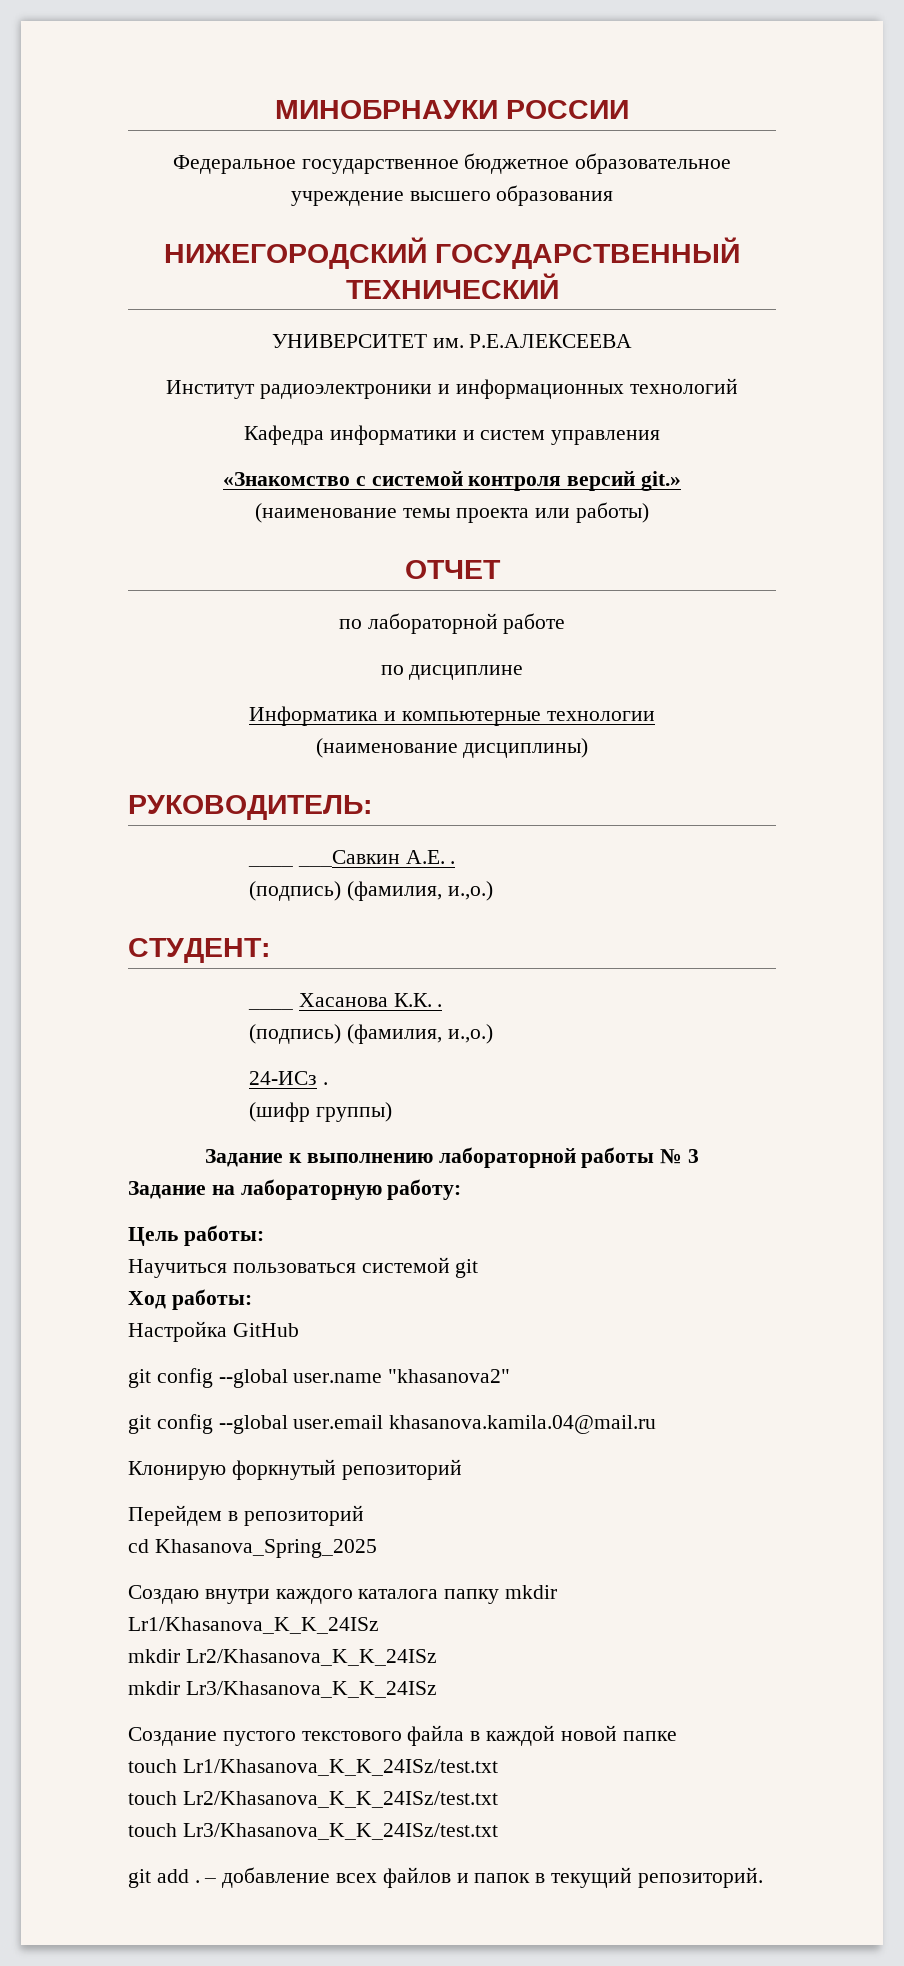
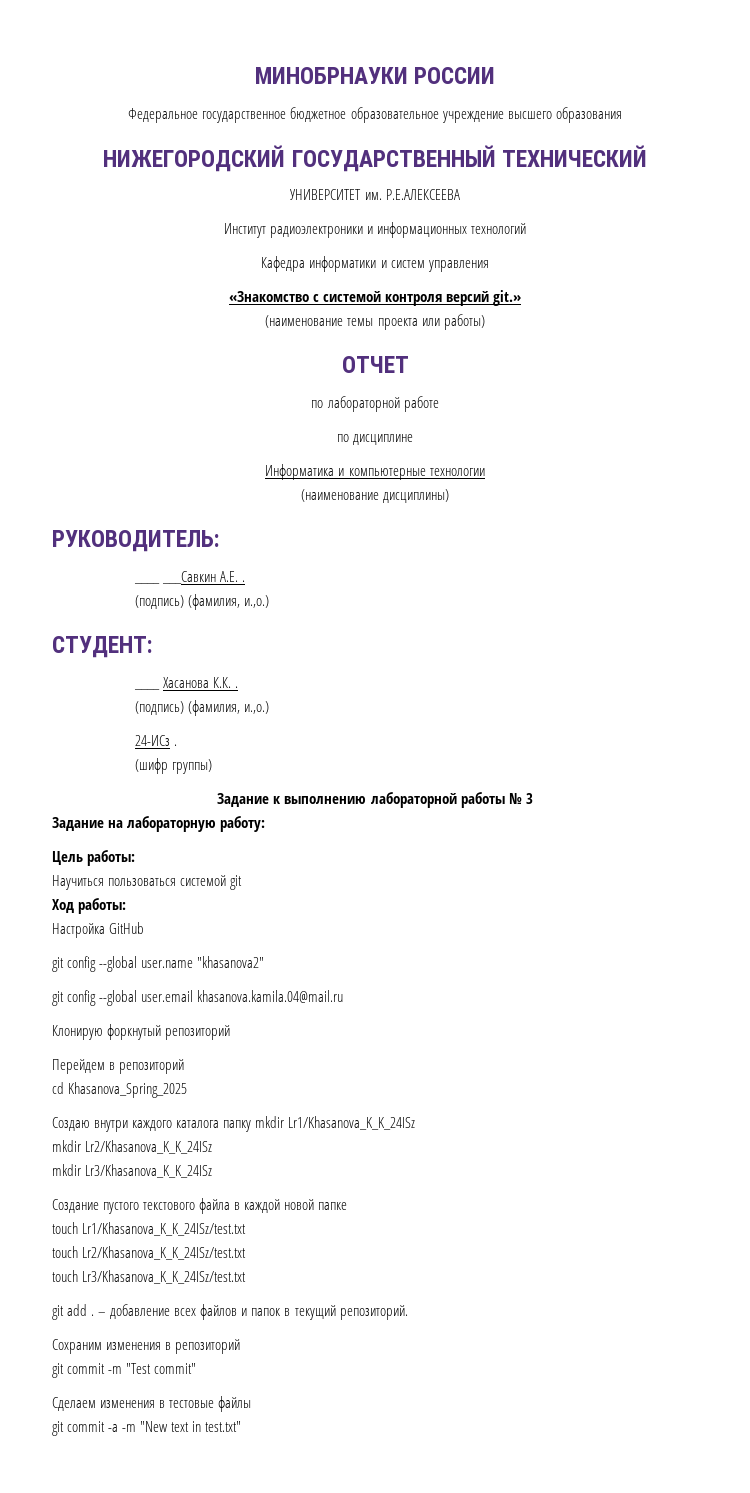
+ Сохраним изменения в репозиторий
+ git commit -m "Test commit"
+ Сделаем изменения в тестовые файлы
+ git commit -a -m "New text in test.txt"

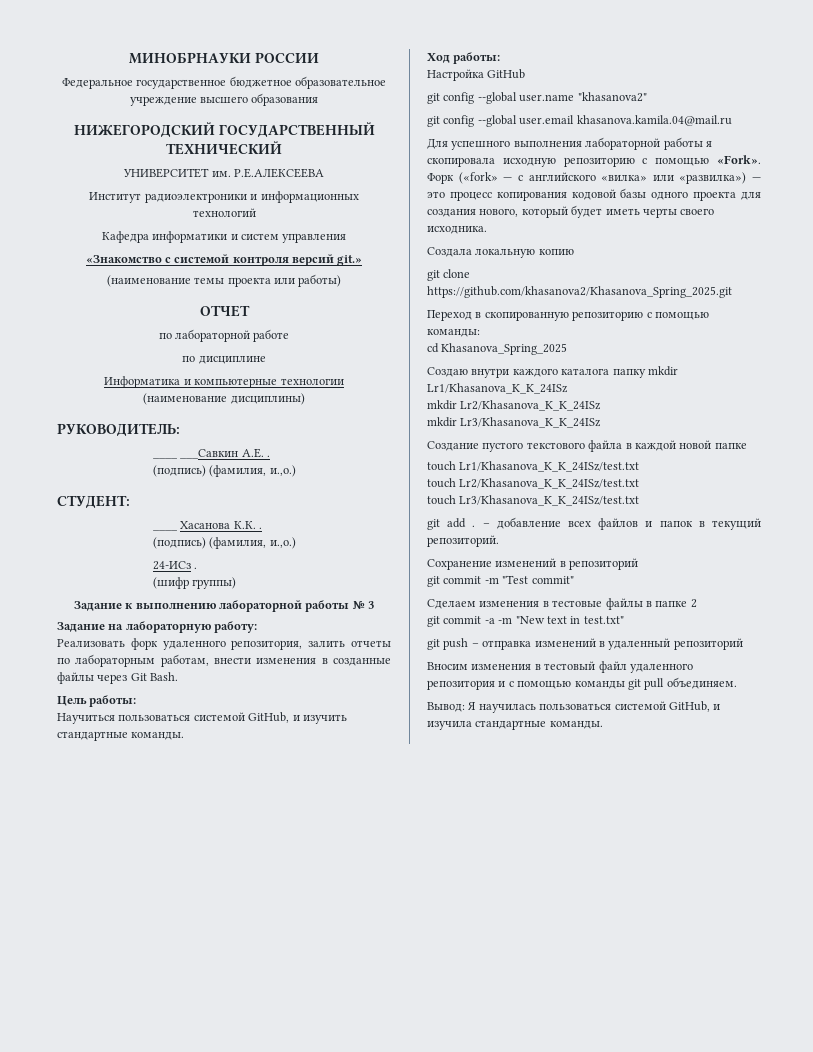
+ Реализовать форк удаленного репозитория, залить отчеты по лабораторным работам, внести изменения в созданные файлы через Git Bash.
- Научиться пользоваться системой git
+ Научиться пользоваться системой GitHub, и изучить стандартные команды.
- Клонирую форкнутый репозиторий
- Перейдем в репозиторий
+ Для успешного выполнения лабораторной работы я скопировала исходную репозиторию с помощью «Fork». Форк («fork» — с английского «вилка» или «развилка») — это процесс копирования кодовой базы одного проекта для создания нового, который будет иметь черты своего исходника.
+ Создала локальную копию
+ git clone https://github.com/khasanova2/Khasanova_Spring_2025.git
+ Переход в скопированную репозиторию с помощью команды:
- Сохраним изменения в репозиторий
+ Сохранение изменений в репозиторий
- Сделаем изменения в тестовые файлы
+ Сделаем изменения в тестовые файлы в папке 2
+ git push – отправка изменений в удаленный репозиторий
+ Вносим изменения в тестовый файл удаленного репозитория и с помощью команды git pull объединяем.
+ Вывод: Я научилась пользоваться системой GitHub, и изучила стандартные команды.

